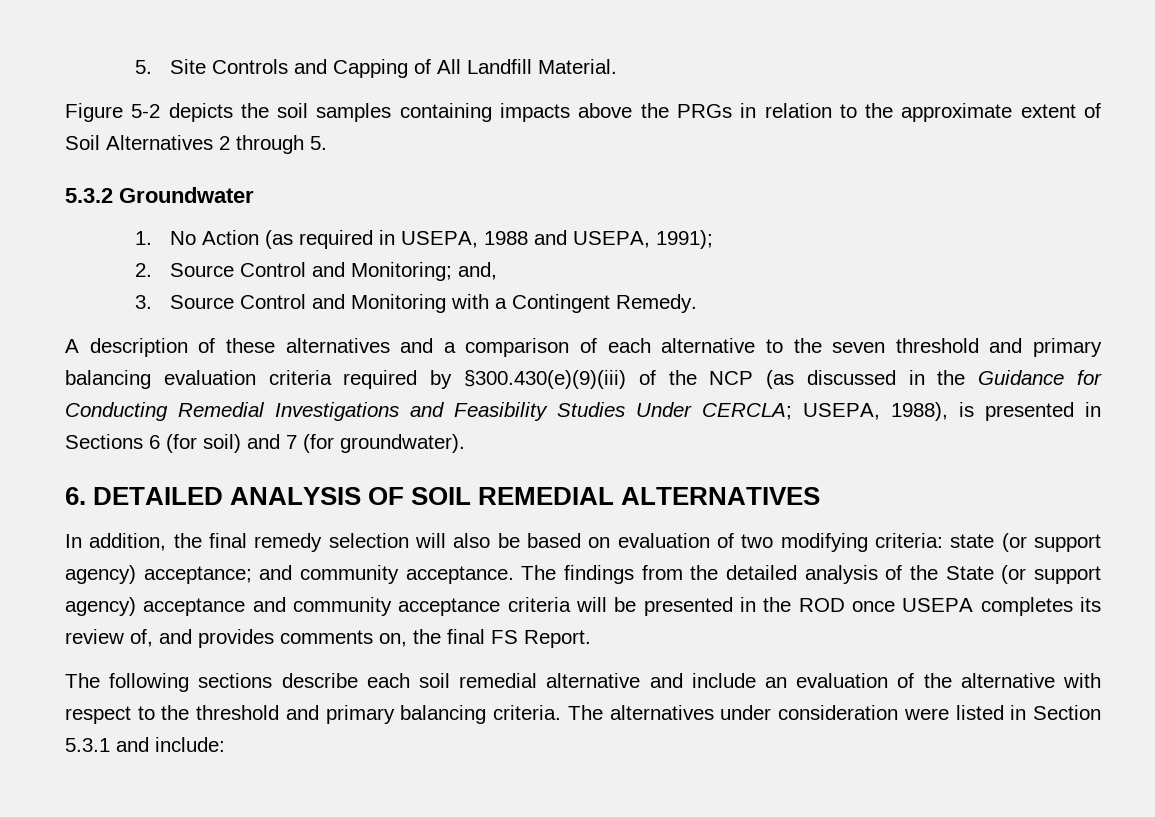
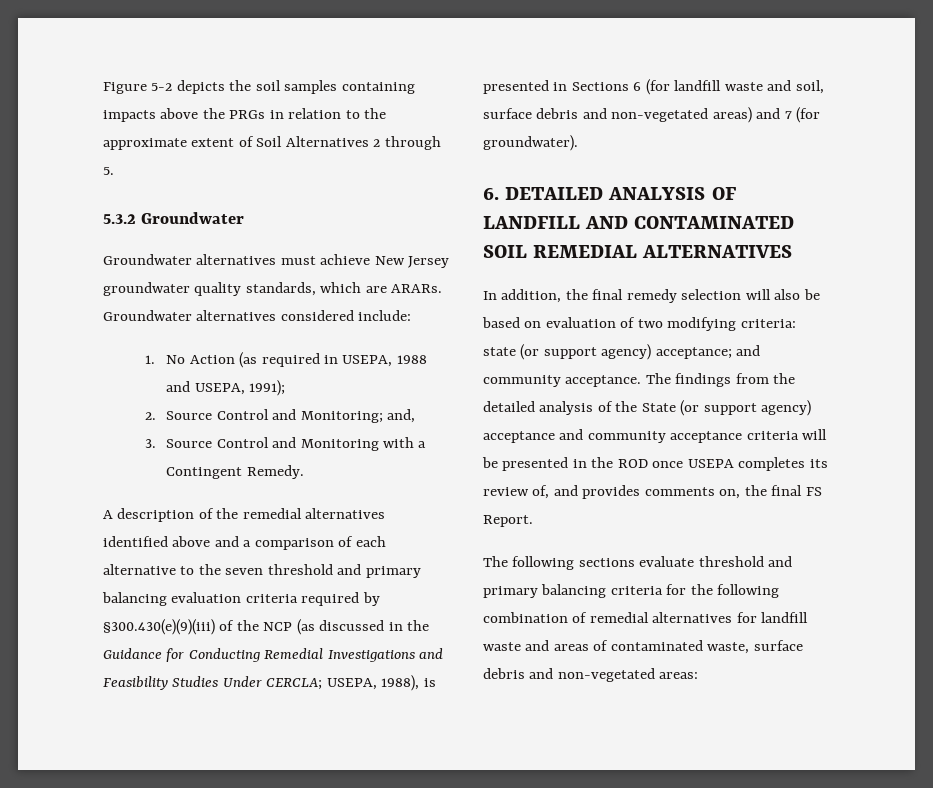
- 5. Site Controls and Capping of All Landfill Material.
+ Groundwater alternatives must achieve New Jersey groundwater quality standards, which are ARARs. Groundwater alternatives considered include:
- A description of these alternatives and a comparison of each alternative to the seven threshold and primary balancing evaluation criteria required by §300.430(e)(9)(iii) of the NCP (as discussed in the Guidance for Conducting Remedial Investigations and Feasibility Studies Under CERCLA; USEPA, 1988), is presented in Sections 6 (for soil) and 7 (for groundwater).
+ A description of the remedial alternatives identified above and a comparison of each alternative to the seven threshold and primary balancing evaluation criteria required by §300.430(e)(9)(iii) of the NCP (as discussed in the Guidance for Conducting Remedial Investigations and Feasibility Studies Under CERCLA; USEPA, 1988), is presented in Sections 6 (for landfill waste and soil, surface debris and non-vegetated areas) and 7 (for groundwater).
- 6. DETAILED ANALYSIS OF SOIL REMEDIAL ALTERNATIVES
+ 6. DETAILED ANALYSIS OF LANDFILL AND CONTAMINATED SOIL REMEDIAL ALTERNATIVES
- The following sections describe each soil remedial alternative and include an evaluation of the alternative with respect to the threshold and primary balancing criteria. The alternatives under consideration were listed in Section 5.3.1 and include:
+ The following sections evaluate threshold and primary balancing criteria for the following combination of remedial alternatives for landfill waste and areas of contaminated waste, surface debris and non-vegetated areas:

